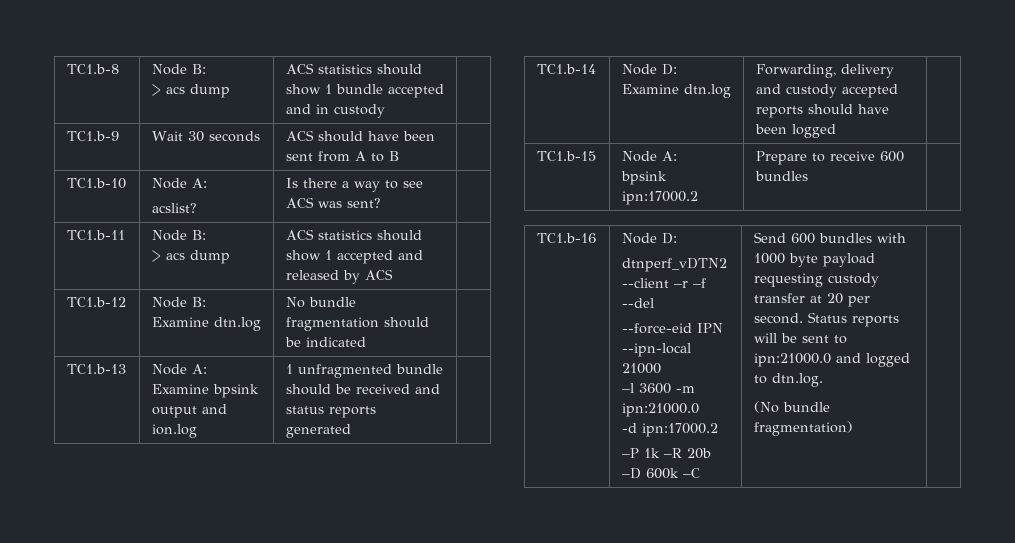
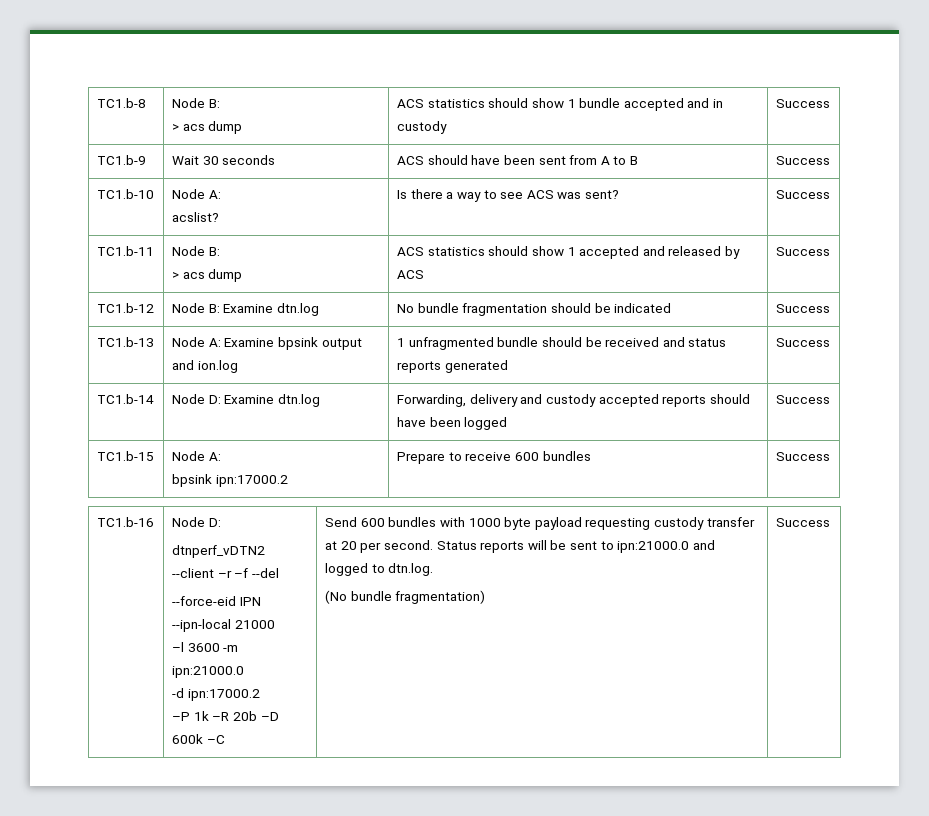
  TC1.b-8 | Node B:
- > acs dump | ACS statistics should show 1 bundle accepted and in custody |
+ > acs dump | ACS statistics should show 1 bundle accepted and in custody | Success
- TC1.b-9 | Wait 30 seconds | ACS should have been sent from A to B |
+ TC1.b-9 | Wait 30 seconds | ACS should have been sent from A to B | Success
  TC1.b-10 | Node A:
- acslist? | Is there a way to see ACS was sent? |
+ acslist? | Is there a way to see ACS was sent? | Success
  TC1.b-11 | Node B:
- > acs dump | ACS statistics should show 1 accepted and released by ACS |
+ > acs dump | ACS statistics should show 1 accepted and released by ACS | Success
- TC1.b-12 | Node B: Examine dtn.log | No bundle fragmentation should be indicated |
+ TC1.b-12 | Node B: Examine dtn.log | No bundle fragmentation should be indicated | Success
- TC1.b-13 | Node A: Examine bpsink output and ion.log | 1 unfragmented bundle should be received and status reports generated |
+ TC1.b-13 | Node A: Examine bpsink output and ion.log | 1 unfragmented bundle should be received and status reports generated | Success
- TC1.b-14 | Node D: Examine dtn.log | Forwarding, delivery and custody accepted reports should have been logged |
+ TC1.b-14 | Node D: Examine dtn.log | Forwarding, delivery and custody accepted reports should have been logged | Success
  TC1.b-15 | Node A:
- bpsink ipn:17000.2 | Prepare to receive 600 bundles |
+ bpsink ipn:17000.2 | Prepare to receive 600 bundles | Success
- (No bundle fragmentation)
+ (No bundle fragmentation) | Success

